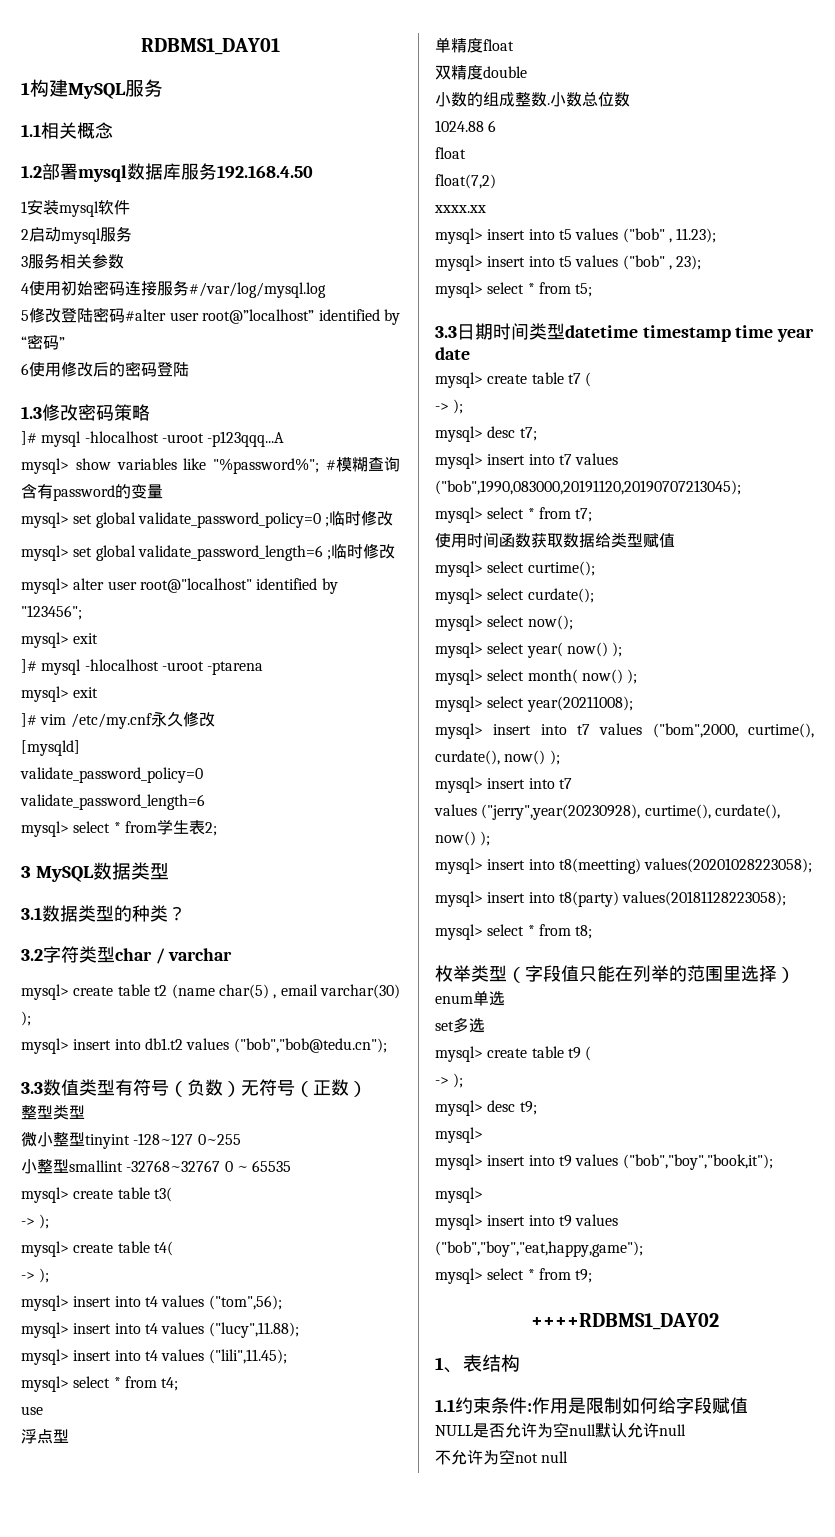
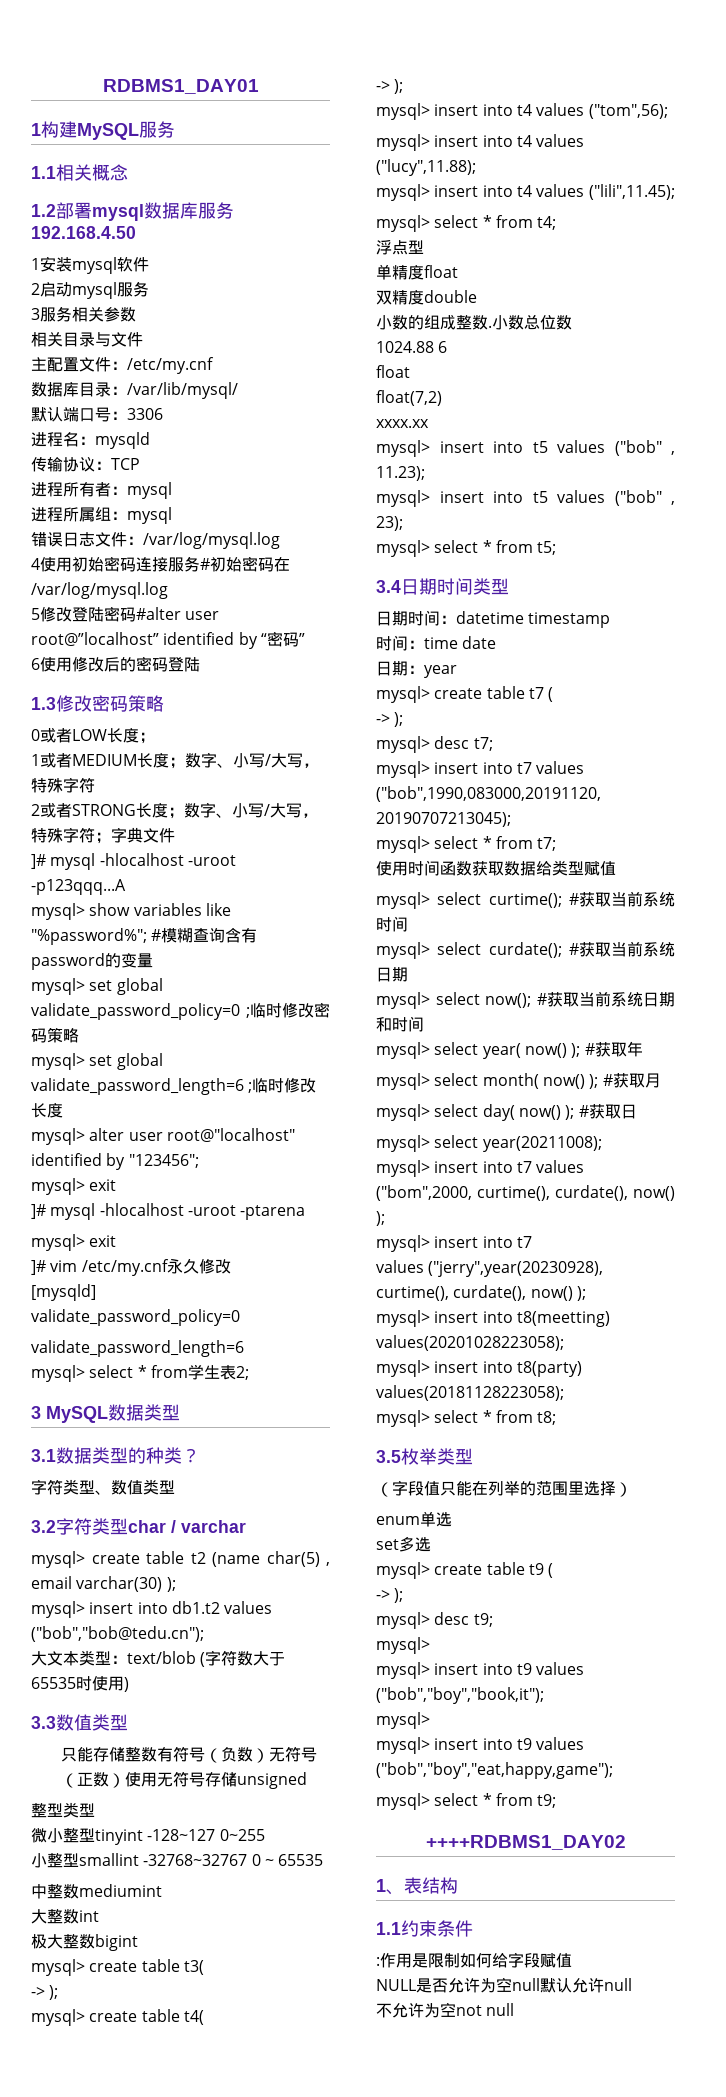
+ 相关目录与文件
+ 主配置文件：/etc/my.cnf
+ 数据库目录：/var/lib/mysql/
+ 默认端口号：3306
+ 进程名：mysqld
+ 传输协议：TCP
+ 进程所有者：mysql
+ 进程所属组：mysql
+ 错误日志文件：/var/log/mysql.log
- 4使用初始密码连接服务#/var/log/mysql.log
+ 4使用初始密码连接服务#初始密码在/var/log/mysql.log
+ 0或者LOW长度；
+ 1或者MEDIUM长度；数字、小写/大写，特殊字符
+ 2或者STRONG长度；数字、小写/大写，特殊字符；字典文件
- mysql> set global validate_password_policy=0 ;临时修改
+ mysql> set global validate_password_policy=0 ;临时修改密码策略
- mysql> set global validate_password_length=6 ;临时修改
+ mysql> set global validate_password_length=6 ;临时修改长度
+ 字符类型、数值类型
+ 大文本类型：text/blob (字符数大于65535时使用)
- 3.3数值类型有符号（负数）无符号（正数）
+ 3.3数值类型
+ 只能存储整数有符号（负数）无符号（正数）使用无符号存储unsigned
+ 中整数mediumint
+ 大整数int
+ 极大整数bigint
- use
- 3.3日期时间类型datetime timestamp time year date
+ 3.4日期时间类型
+ 日期时间：datetime timestamp
+ 时间：time date
+ 日期：year
- mysql> select curtime();
- mysql> select curdate();
- mysql> select now();
+ mysql> select curtime(); #获取当前系统时间
+ mysql> select curdate(); #获取当前系统日期
+ mysql> select now(); #获取当前系统日期和时间
- mysql> select year( now() );
+ mysql> select year( now() ); #获取年
- mysql> select month( now() );
+ mysql> select month( now() ); #获取月
+ mysql> select day( now() ); #获取日
- 枚举类型（字段值只能在列举的范围里选择）
+ 3.5枚举类型
+ （字段值只能在列举的范围里选择）
- 1.1约束条件:作用是限制如何给字段赋值
+ 1.1约束条件
+ :作用是限制如何给字段赋值

